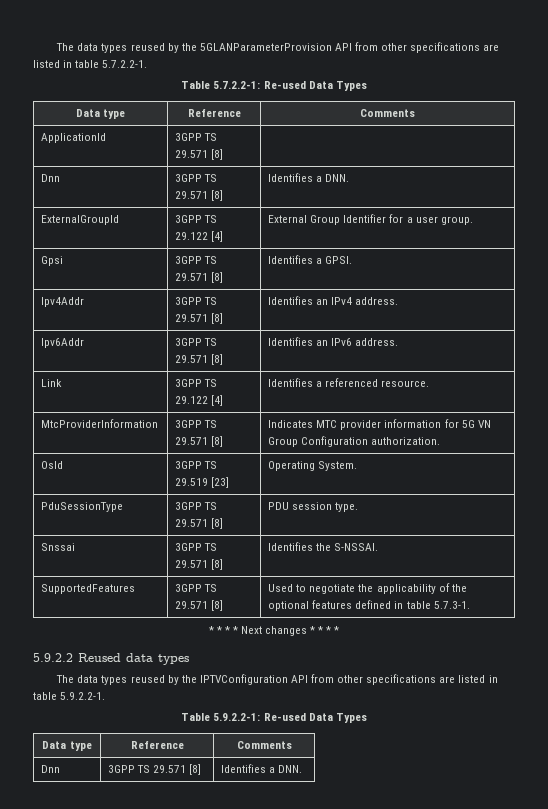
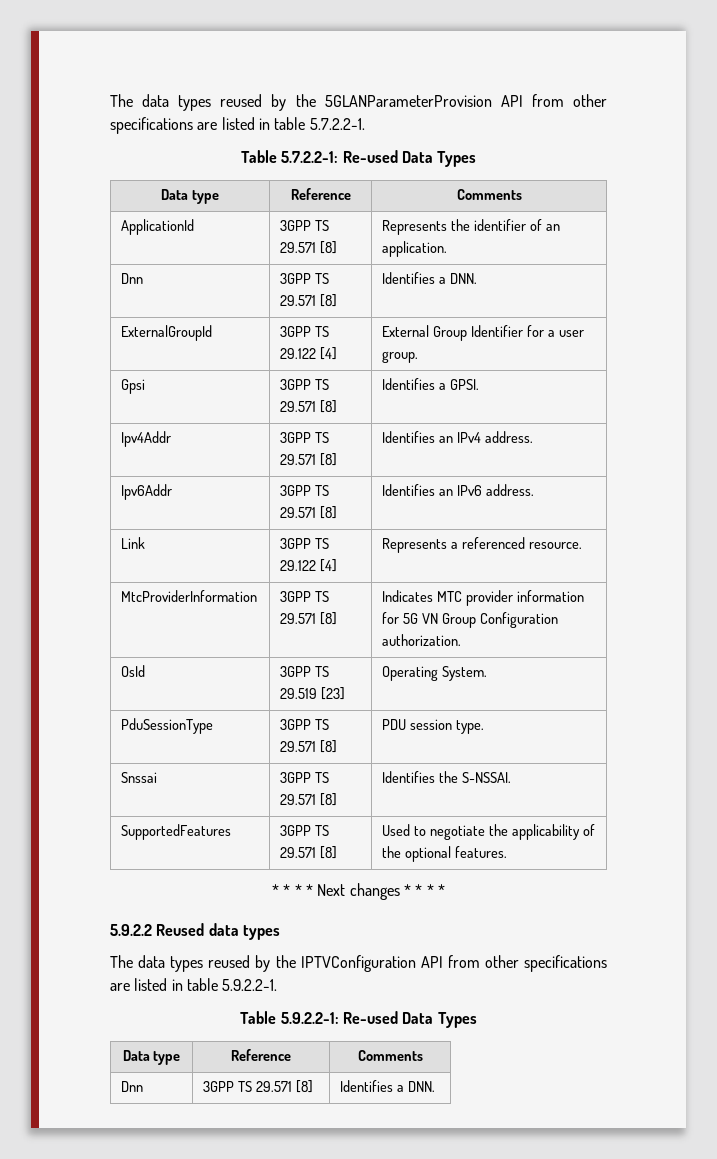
- ApplicationId | 3GPP TS 29.571 [8] |
+ ApplicationId | 3GPP TS 29.571 [8] | Represents the identifier of an application.
- Link | 3GPP TS 29.122 [4] | Identifies a referenced resource.
+ Link | 3GPP TS 29.122 [4] | Represents a referenced resource.
- SupportedFeatures | 3GPP TS 29.571 [8] | Used to negotiate the applicability of the optional features defined in table 5.7.3-1.
+ SupportedFeatures | 3GPP TS 29.571 [8] | Used to negotiate the applicability of the optional features.

